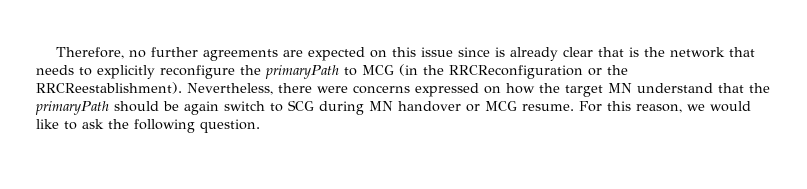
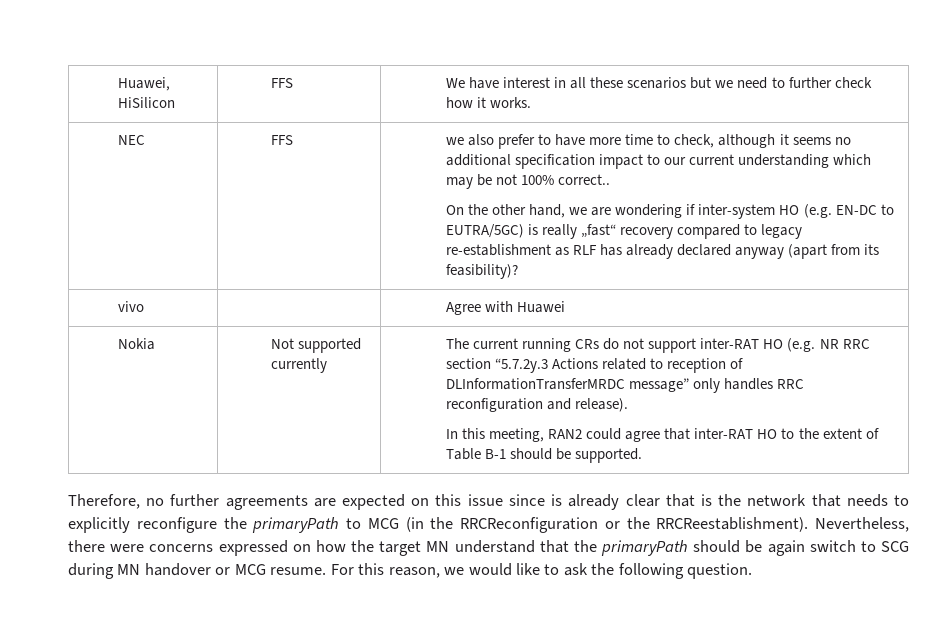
+ Huawei, HiSilicon | FFS | We have interest in all these scenarios but we need to further check how it works.
+ NEC | FFS | we also prefer to have more time to check, although it seems no additional specification impact to our current understanding which may be not 100% correct..
+ On the other hand, we are wondering if inter-system HO (e.g. EN-DC to EUTRA/5GC) is really „fast“ recovery compared to legacy re-establishment as RLF has already declared anyway (apart from its feasibility)?
+ vivo | | Agree with Huawei
+ Nokia | Not supported currently | The current running CRs do not support inter-RAT HO (e.g. NR RRC section “5.7.2y.3 Actions related to reception of DLInformationTransferMRDC message” only handles RRC reconfiguration and release).
+ In this meeting, RAN2 could agree that inter-RAT HO to the extent of Table B-1 should be supported.

